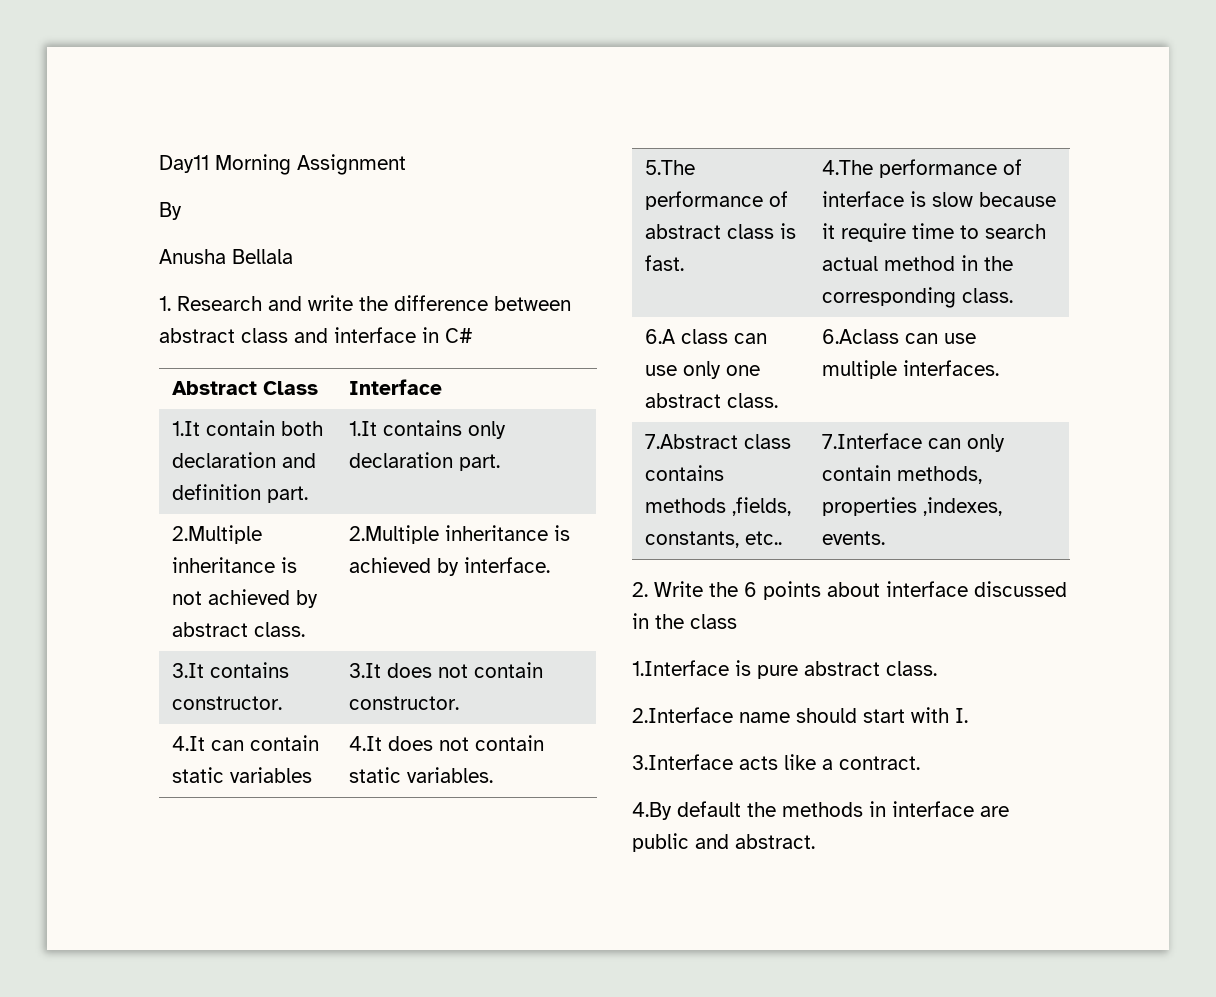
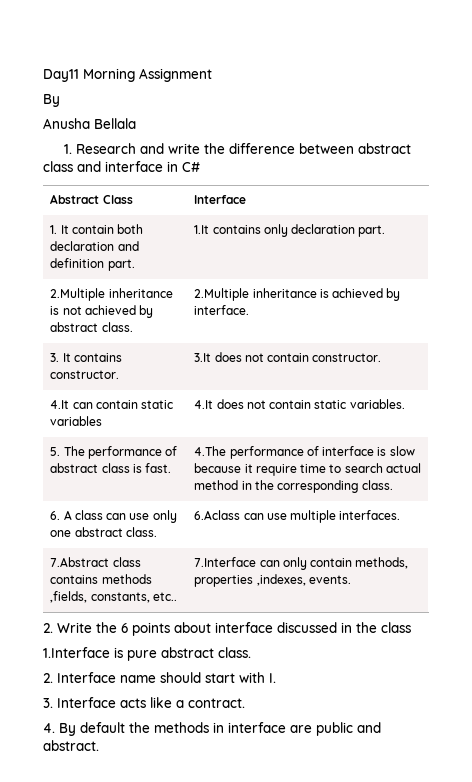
- 1.It contain both declaration and definition part. | 1.It contains only declaration part.
+ 1. It contain both declaration and definition part. | 1.It contains only declaration part.
- 3.It contains constructor. | 3.It does not contain constructor.
+ 3. It contains constructor. | 3.It does not contain constructor.
- 5.The performance of abstract class is fast. | 4.The performance of interface is slow because it require time to search actual method in the corresponding class.
+ 5. The performance of abstract class is fast. | 4.The performance of interface is slow because it require time to search actual method in the corresponding class.
- 6.A class can use only one abstract class. | 6.Aclass can use multiple interfaces.
+ 6. A class can use only one abstract class. | 6.Aclass can use multiple interfaces.
- 2.Interface name should start with I.
+ 2. Interface name should start with I.
- 3.Interface acts like a contract.
+ 3. Interface acts like a contract.
- 4.By default the methods in interface are public and abstract.
+ 4. By default the methods in interface are public and abstract.

